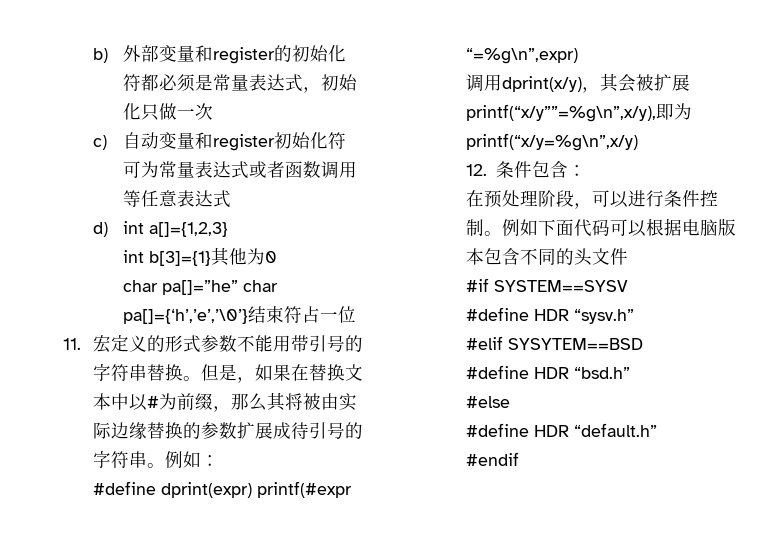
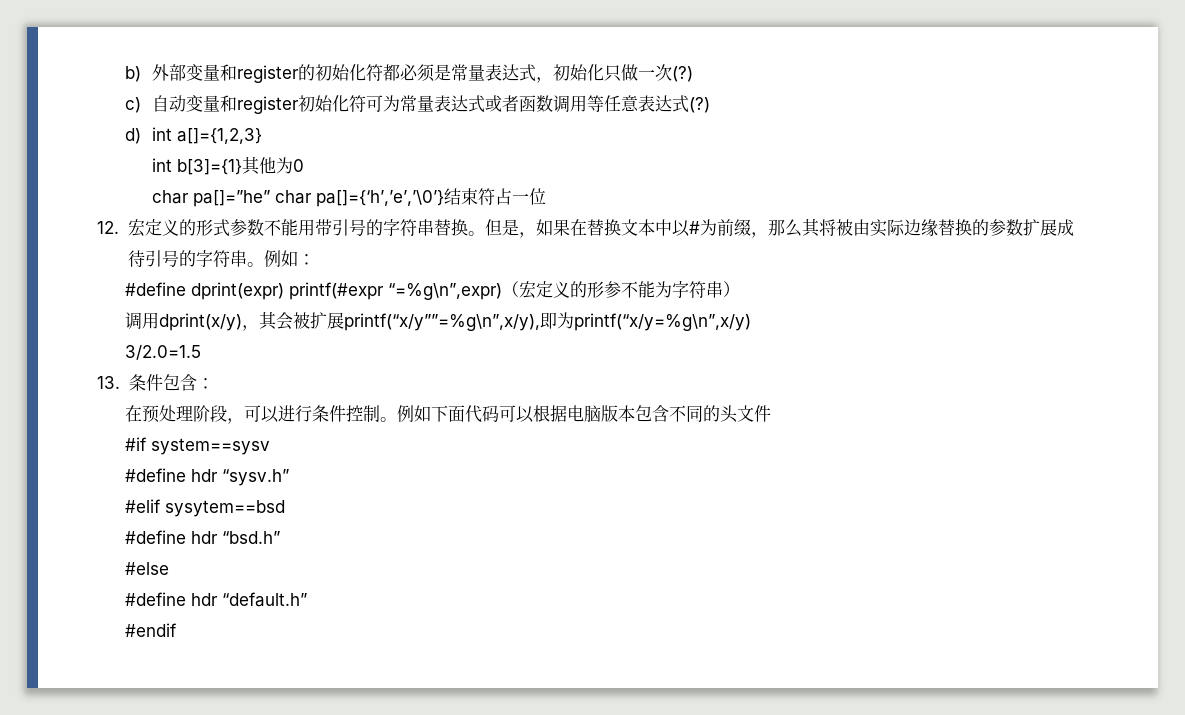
- b)外部变量和register的初始化符都必须是常量表达式，初始化只做一次
+ b)外部变量和register的初始化符都必须是常量表达式，初始化只做一次(?)
- c)自动变量和register初始化符可为常量表达式或者函数调用等任意表达式
+ c)自动变量和register初始化符可为常量表达式或者函数调用等任意表达式(?)
- 11.宏定义的形式参数不能用带引号的字符串替换。
+ 12.宏定义的形式参数不能用带引号的字符串替换。
- #define dprint(expr) printf(#expr “=%g\n”,expr)
+ #define dprint(expr) printf(#expr “=%g\n”,expr)（宏定义的形参不能为字符串）
- 12.条件包含：
+ 3/2.0=1.5
+ 13.条件包含：
- #if SYSTEM==SYSV
- #define HDR “sysv.h”
+ #if system==sysv
+ #define hdr “sysv.h”
- #elif SYSYTEM==BSD
- #define HDR “bsd.h”
+ #elif sysytem==bsd
+ #define hdr “bsd.h”
- #define HDR “default.h”
+ #define hdr “default.h”

